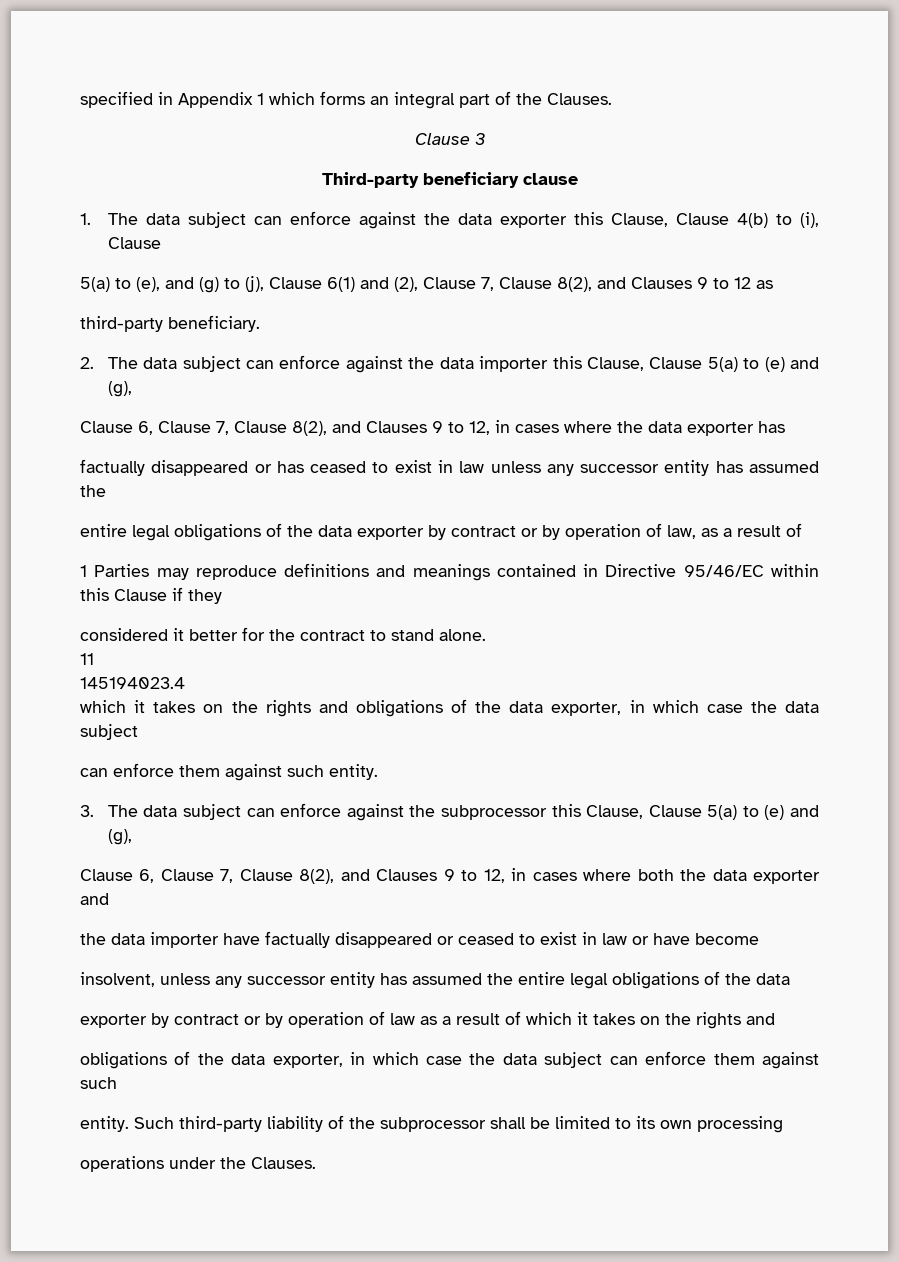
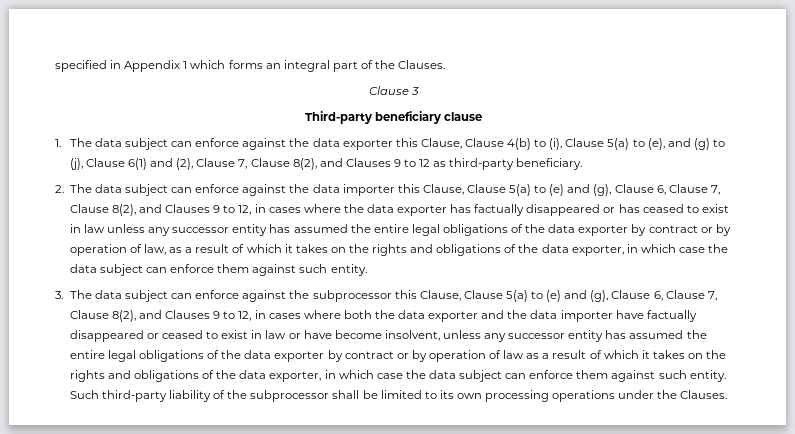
- 1. The data subject can enforce against the data exporter this Clause, Clause 4(b) to (i), Clause
- 5(a) to (e), and (g) to (j), Clause 6(1) and (2), Clause 7, Clause 8(2), and Clauses 9 to 12 as
- third-party beneficiary.
+ 1. The data subject can enforce against the data exporter this Clause, Clause 4(b) to (i), Clause 5(a) to (e), and (g) to (j), Clause 6(1) and (2), Clause 7, Clause 8(2), and Clauses 9 to 12 as third-party beneficiary.
- 2. The data subject can enforce against the data importer this Clause, Clause 5(a) to (e) and (g),
- Clause 6, Clause 7, Clause 8(2), and Clauses 9 to 12, in cases where the data exporter has
- factually disappeared or has ceased to exist in law unless any successor entity has assumed the
- entire legal obligations of the data exporter by contract or by operation of law, as a result of
- 1 Parties may reproduce definitions and meanings contained in Directive 95/46/EC within this Clause if they
- considered it better for the contract to stand alone.
- 11
- 145194023.4
- which it takes on the rights and obligations of the data exporter, in which case the data subject
- can enforce them against such entity.
+ 2. The data subject can enforce against the data importer this Clause, Clause 5(a) to (e) and (g), Clause 6, Clause 7, Clause 8(2), and Clauses 9 to 12, in cases where the data exporter has factually disappeared or has ceased to exist in law unless any successor entity has assumed the entire legal obligations of the data exporter by contract or by operation of law, as a result of which it takes on the rights and obligations of the data exporter, in which case the data subject can enforce them against such entity.
- 3. The data subject can enforce against the subprocessor this Clause, Clause 5(a) to (e) and (g),
- Clause 6, Clause 7, Clause 8(2), and Clauses 9 to 12, in cases where both the data exporter and
- the data importer have factually disappeared or ceased to exist in law or have become
- insolvent, unless any successor entity has assumed the entire legal obligations of the data
- exporter by contract or by operation of law as a result of which it takes on the rights and
- obligations of the data exporter, in which case the data subject can enforce them against such
- entity.
+ 3. The data subject can enforce against the subprocessor this Clause, Clause 5(a) to (e) and (g), Clause 6, Clause 7, Clause 8(2), and Clauses 9 to 12, in cases where both the data exporter and the data importer have factually disappeared or ceased to exist in law or have become insolvent, unless any successor entity has assumed the entire legal obligations of the data exporter by contract or by operation of law as a result of which it takes on the rights and obligations of the data exporter, in which case the data subject can enforce them against such entity.
- Such third-party liability of the subprocessor shall be limited to its own processing
- operations under the Clauses.
+ Such third-party liability of the subprocessor shall be limited to its own processing operations under the Clauses.

